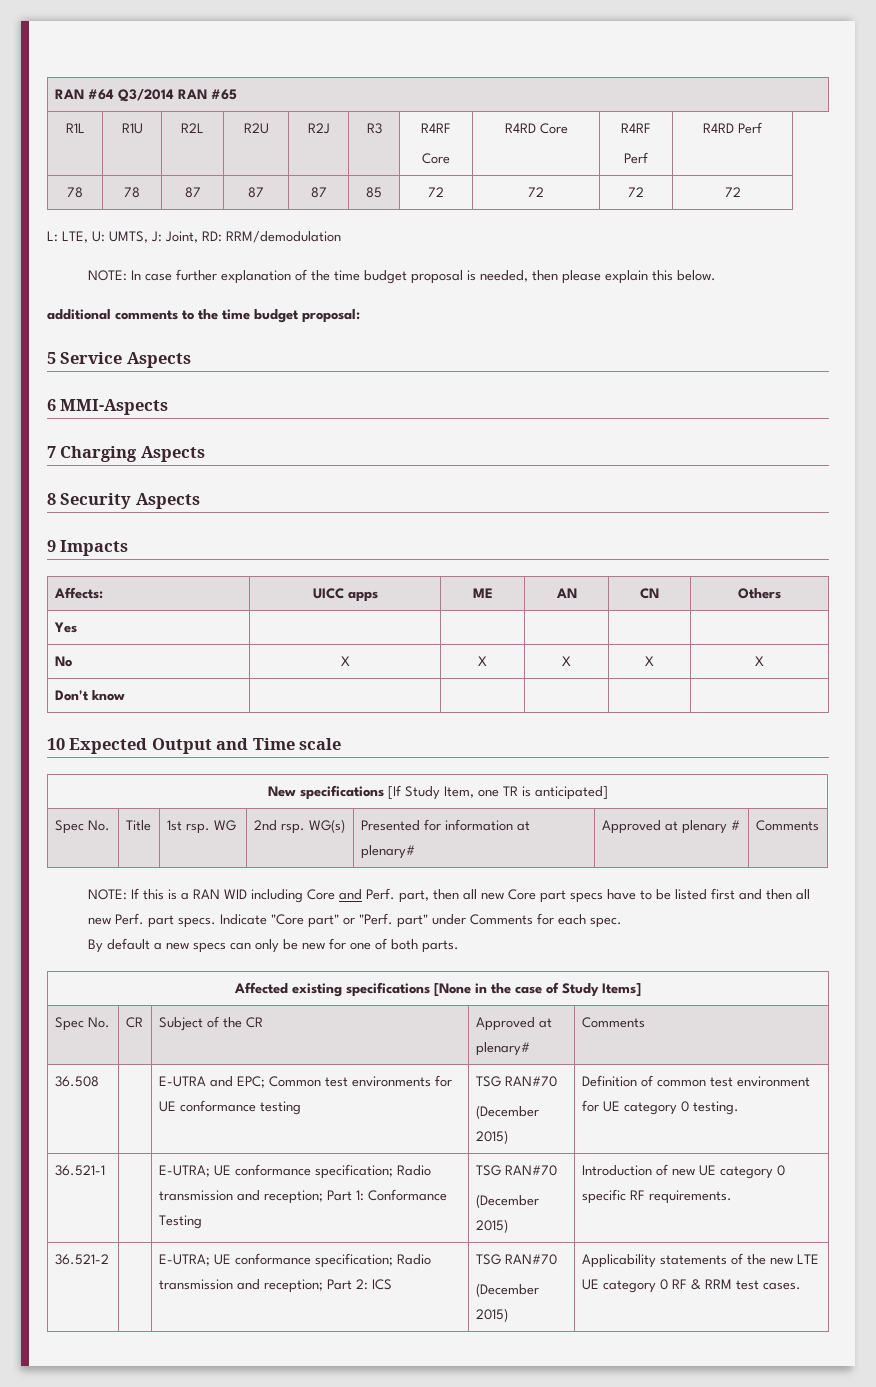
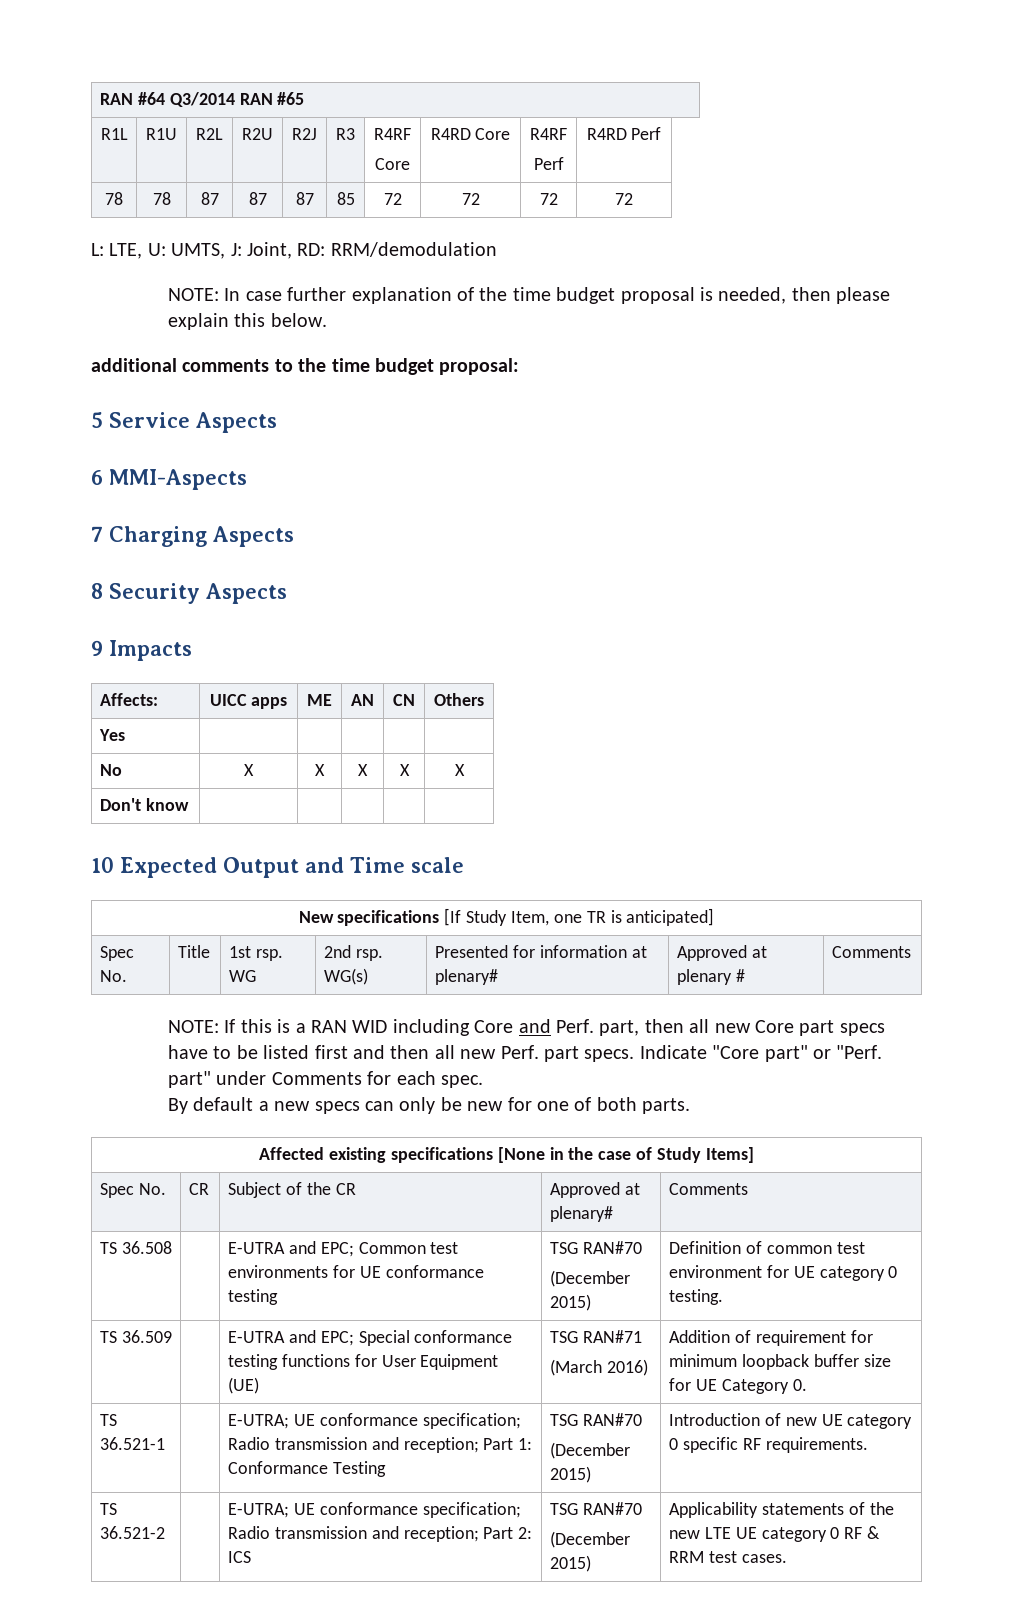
- 36.508 | | E-UTRA and EPC; Common test environments for UE conformance testing | TSG RAN#70
+ TS 36.508 | | E-UTRA and EPC; Common test environments for UE conformance testing | TSG RAN#70
- 36.521-1 | | E-UTRA; UE conformance specification; Radio transmission and reception; Part 1: Conformance Testing | TSG RAN#70
+ TS 36.509 | | E-UTRA and EPC; Special conformance testing functions for User Equipment (UE) | TSG RAN#71
+ (March 2016) | Addition of requirement for minimum loopback buffer size for UE Category 0.
+ TS 36.521-1 | | E-UTRA; UE conformance specification; Radio transmission and reception; Part 1: Conformance Testing | TSG RAN#70
- 36.521-2 | | E-UTRA; UE conformance specification; Radio transmission and reception; Part 2: ICS | TSG RAN#70
+ TS 36.521-2 | | E-UTRA; UE conformance specification; Radio transmission and reception; Part 2: ICS | TSG RAN#70

